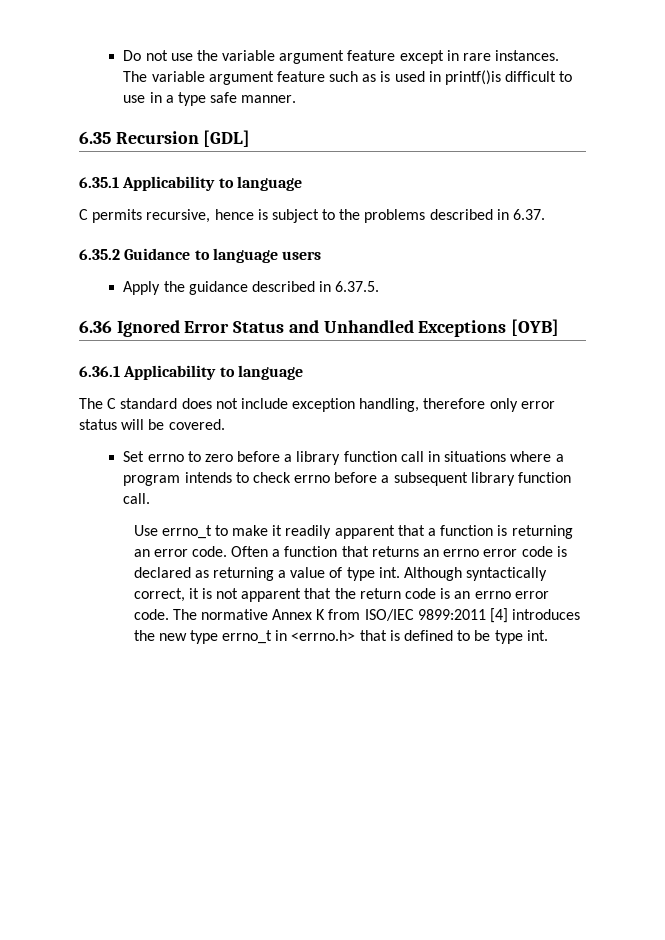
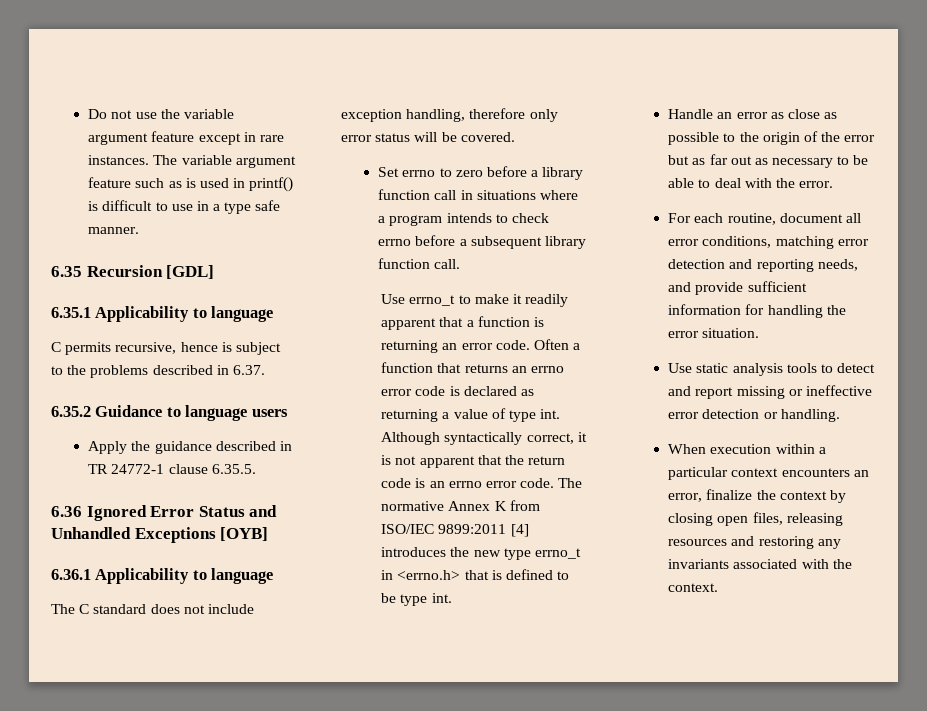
- The variable argument feature such as is used in printf()is difficult to use in a type safe manner.
+ The variable argument feature such as is used in printf() is difficult to use in a type safe manner.
- Apply the guidance described in 6.37.5.
+ Apply the guidance described in TR 24772-1 clause 6.35.5.
+ Handle an error as close as possible to the origin of the error but as far out as necessary to be able to deal with the error.
+ For each routine, document all error conditions, matching error detection and reporting needs, and provide sufficient information for handling the error situation.
+ Use static analysis tools to detect and report missing or ineffective error detection or handling.
+ When execution within a particular context encounters an error, finalize the context by closing open files, releasing resources and restoring any invariants associated with the context.

